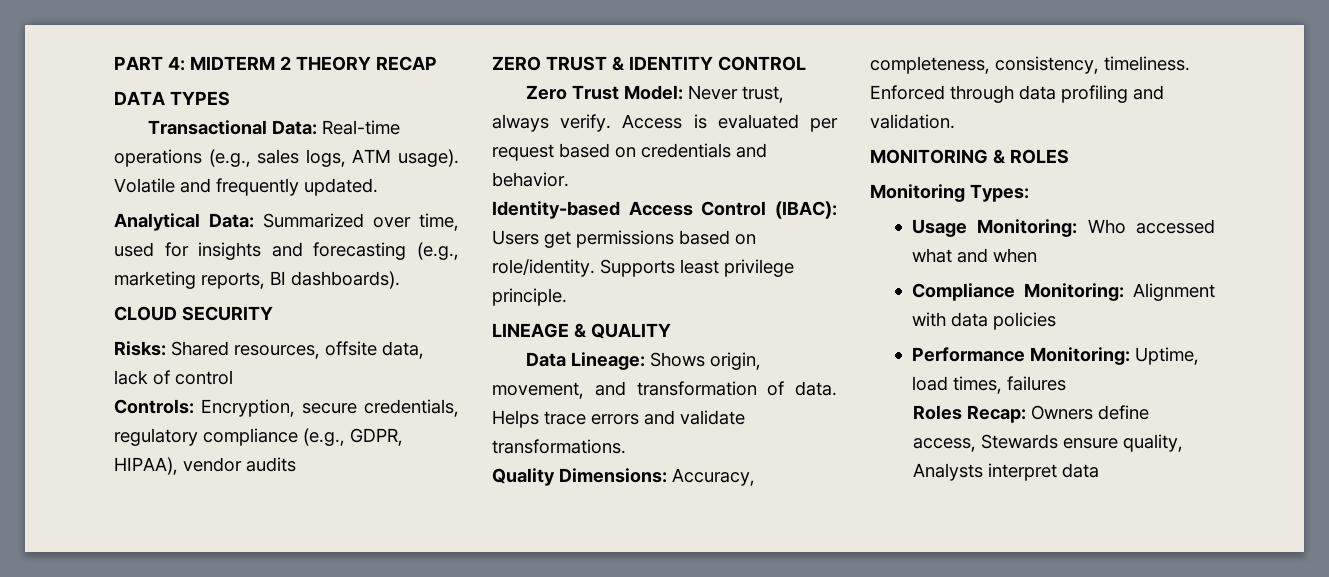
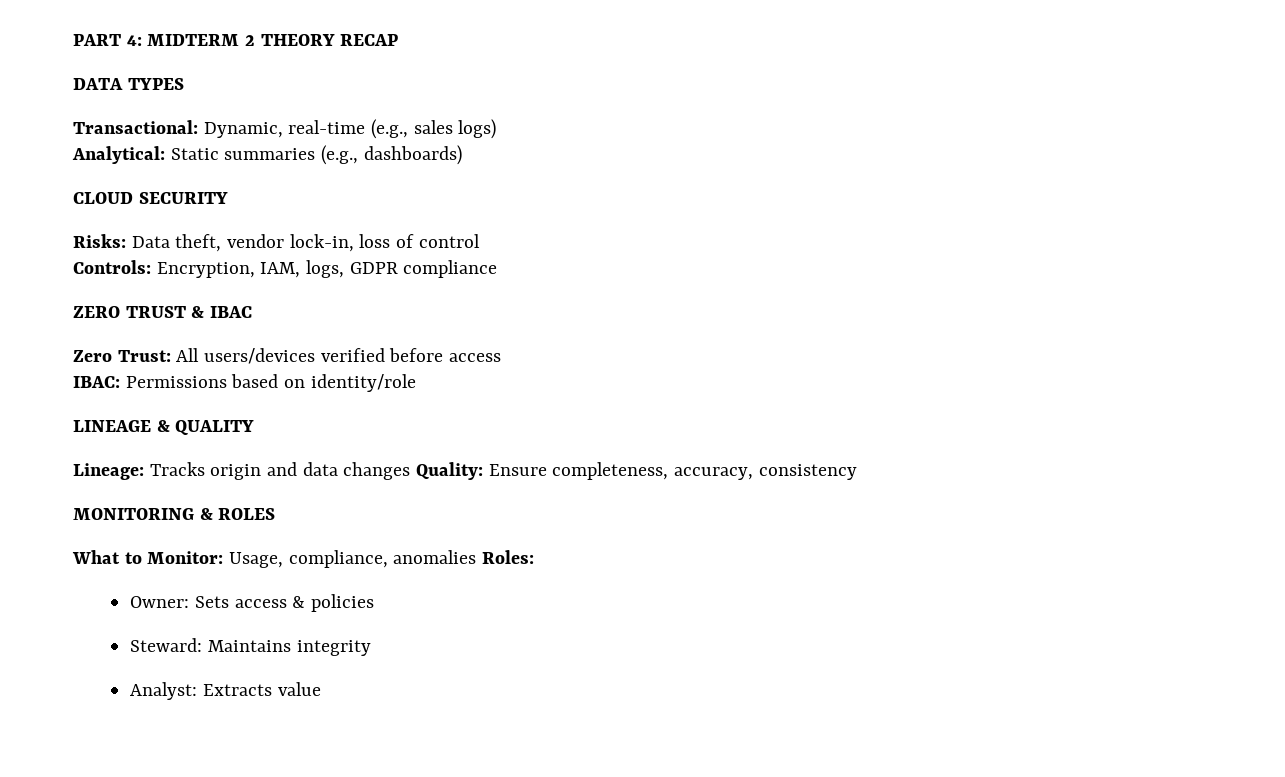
- Transactional Data: Real-time operations (e.g., sales logs, ATM usage). Volatile and frequently updated.
- Analytical Data: Summarized over time, used for insights and forecasting (e.g., marketing reports, BI dashboards).
+ Transactional: Dynamic, real-time (e.g., sales logs)
+ Analytical: Static summaries (e.g., dashboards)
  CLOUD SECURITY
- Risks: Shared resources, offsite data, lack of control
- Controls: Encryption, secure credentials, regulatory compliance (e.g., GDPR, HIPAA), vendor audits
+ Risks: Data theft, vendor lock-in, loss of control
+ Controls: Encryption, IAM, logs, GDPR compliance
- ZERO TRUST & IDENTITY CONTROL
+ ZERO TRUST & IBAC
- Zero Trust Model: Never trust, always verify. Access is evaluated per request based on credentials and behavior.
- Identity-based Access Control (IBAC): Users get permissions based on role/identity. Supports least privilege principle.
+ Zero Trust: All users/devices verified before access
+ IBAC: Permissions based on identity/role
  LINEAGE & QUALITY
- Data Lineage: Shows origin, movement, and transformation of data. Helps trace errors and validate transformations.
- Quality Dimensions: Accuracy, completeness, consistency, timeliness. Enforced through data profiling and validation.
+ Lineage: Tracks origin and data changes Quality: Ensure completeness, accuracy, consistency
  MONITORING & ROLES
- Monitoring Types:
- Usage Monitoring: Who accessed what and when
- Compliance Monitoring: Alignment with data policies
- Performance Monitoring: Uptime, load times, failures
- Roles Recap: Owners define access, Stewards ensure quality, Analysts interpret data
+ What to Monitor: Usage, compliance, anomalies Roles:
+ Owner: Sets access & policies
+ Steward: Maintains integrity
+ Analyst: Extracts value

